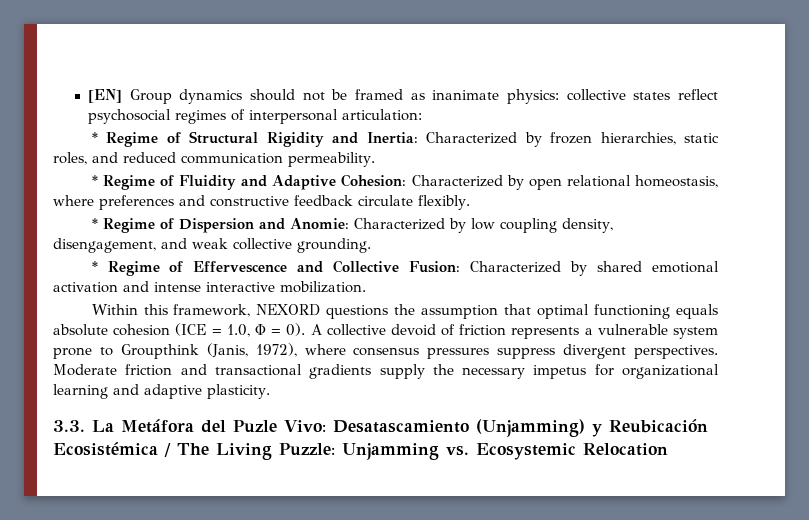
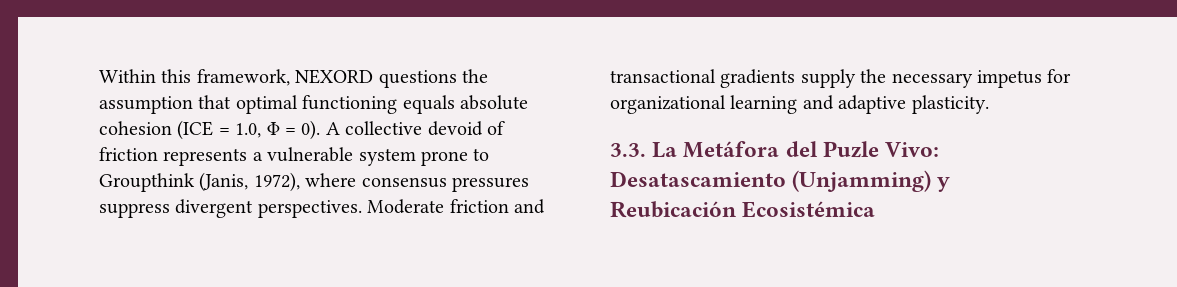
- [EN] Group dynamics should not be framed as inanimate physics: collective states reflect psychosocial regimes of interpersonal articulation:
- * Regime of Structural Rigidity and Inertia: Characterized by frozen hierarchies, static roles, and reduced communication permeability.
- * Regime of Fluidity and Adaptive Cohesion: Characterized by open relational homeostasis, where preferences and constructive feedback circulate flexibly.
- * Regime of Dispersion and Anomie: Characterized by low coupling density, disengagement, and weak collective grounding.
- * Regime of Effervescence and Collective Fusion: Characterized by shared emotional activation and intense interactive mobilization.
- 3.3. La Metáfora del Puzle Vivo: Desatascamiento (Unjamming) y Reubicación Ecosistémica / The Living Puzzle: Unjamming vs. Ecosystemic Relocation
+ 3.3. La Metáfora del Puzle Vivo: Desatascamiento (Unjamming) y Reubicación Ecosistémica

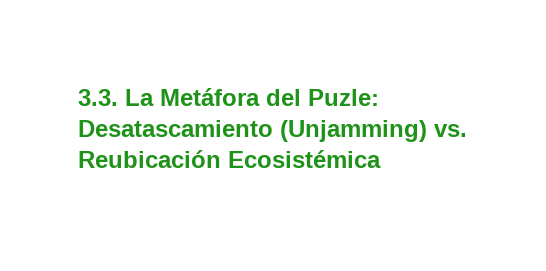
- Within this framework, NEXORD questions the assumption that optimal functioning equals absolute cohesion (ICE = 1.0, Φ = 0). A collective devoid of friction represents a vulnerable system prone to Groupthink (Janis, 1972), where consensus pressures suppress divergent perspectives. Moderate friction and transactional gradients supply the necessary impetus for organizational learning and adaptive plasticity.
- 3.3. La Metáfora del Puzle Vivo: Desatascamiento (Unjamming) y Reubicación Ecosistémica
+ 3.3. La Metáfora del Puzle: Desatascamiento (Unjamming) vs. Reubicación Ecosistémica

